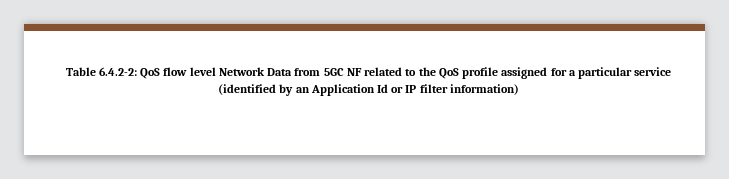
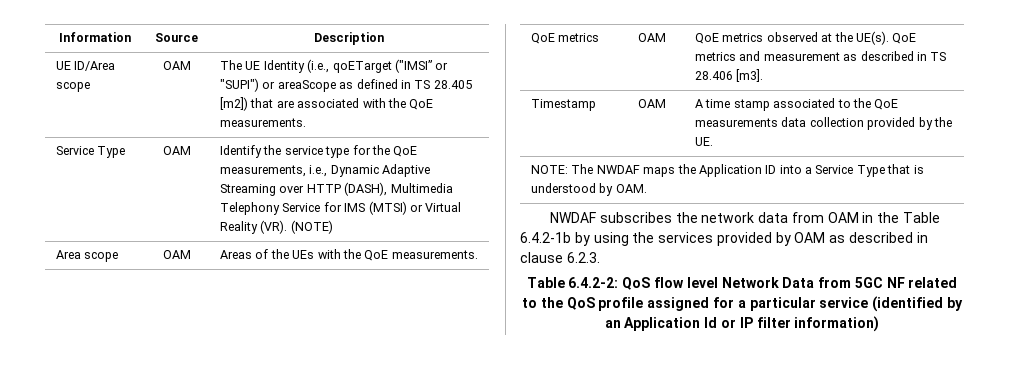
+ Information | Source | Description
+ UE ID/Area scope | OAM | The UE Identity (i.e., qoETarget ("IMSI” or "SUPI") or areaScope as defined in TS 28.405 [m2]) that are associated with the QoE measurements.
+ Service Type | OAM | Identify the service type for the QoE measurements, i.e., Dynamic Adaptive Streaming over HTTP (DASH), Multimedia Telephony Service for IMS (MTSI) or Virtual Reality (VR). (NOTE)
+ Area scope | OAM | Areas of the UEs with the QoE measurements.
+ QoE metrics | OAM | QoE metrics observed at the UE(s). QoE metrics and measurement as described in TS 28.406 [m3].
+ Timestamp | OAM | A time stamp associated to the QoE measurements data collection provided by the UE.
+ NOTE: The NWDAF maps the Application ID into a Service Type that is understood by OAM.
+ NWDAF subscribes the network data from OAM in the Table 6.4.2-1b by using the services provided by OAM as described in clause 6.2.3.

